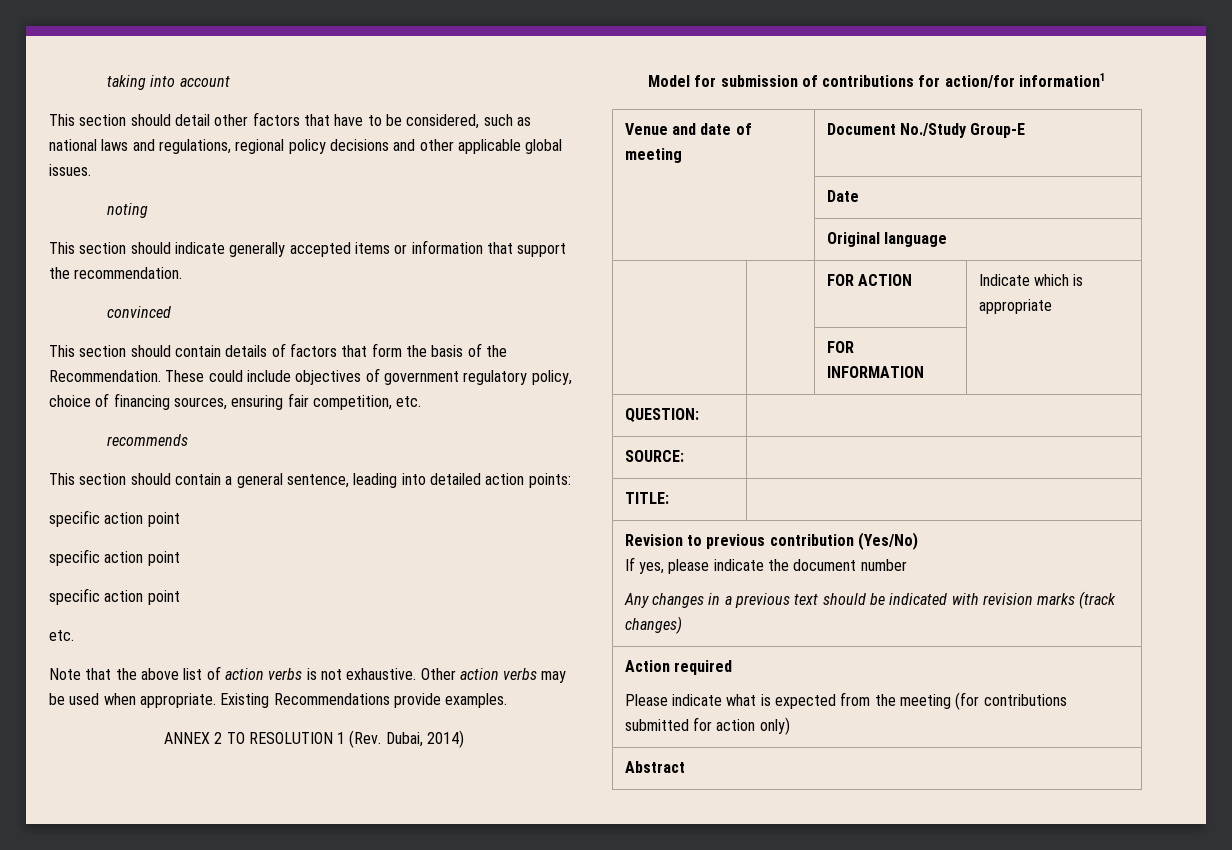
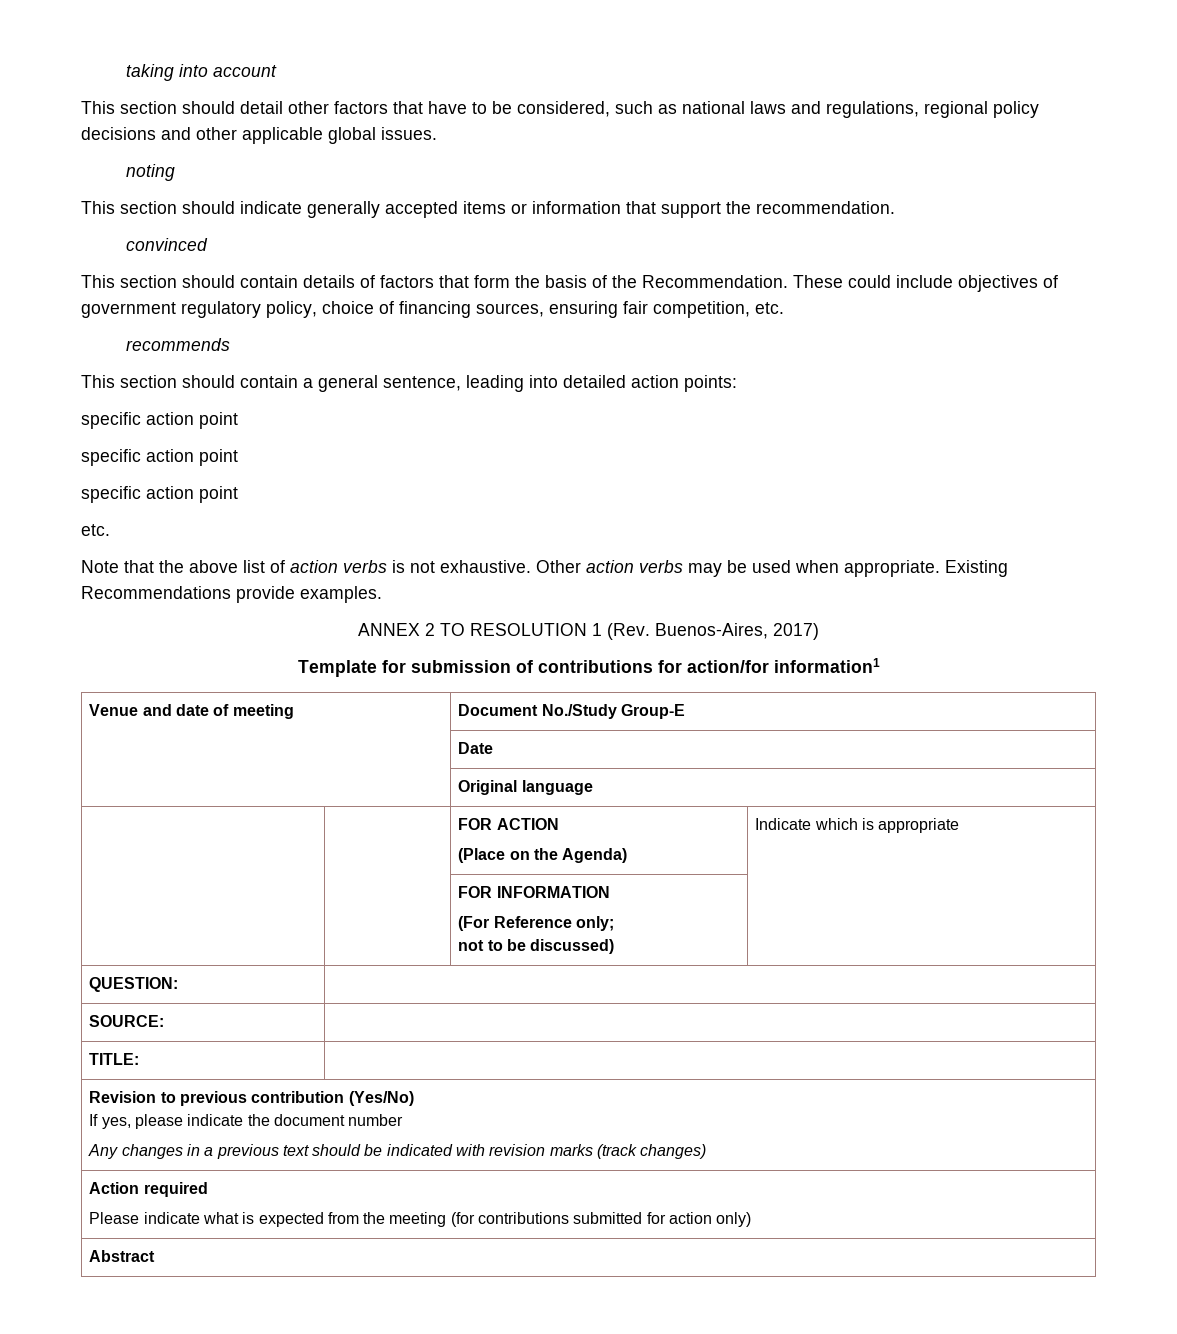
- ANNEX 2 TO RESOLUTION 1 (Rev. Dubai, 2014)
- Model for submission of contributions for action/for information1
+ ANNEX 2 TO RESOLUTION 1 (Rev. Buenos-Aires, 2017)
+ Template for submission of contributions for action/for information1
- | | FOR ACTION | Indicate which is appropriate
+ | | FOR ACTION
+ (Place on the Agenda) | Indicate which is appropriate
- | | FOR INFORMATION |
+ | | FOR INFORMATION
+ (For Reference only;
+ not to be discussed) |

